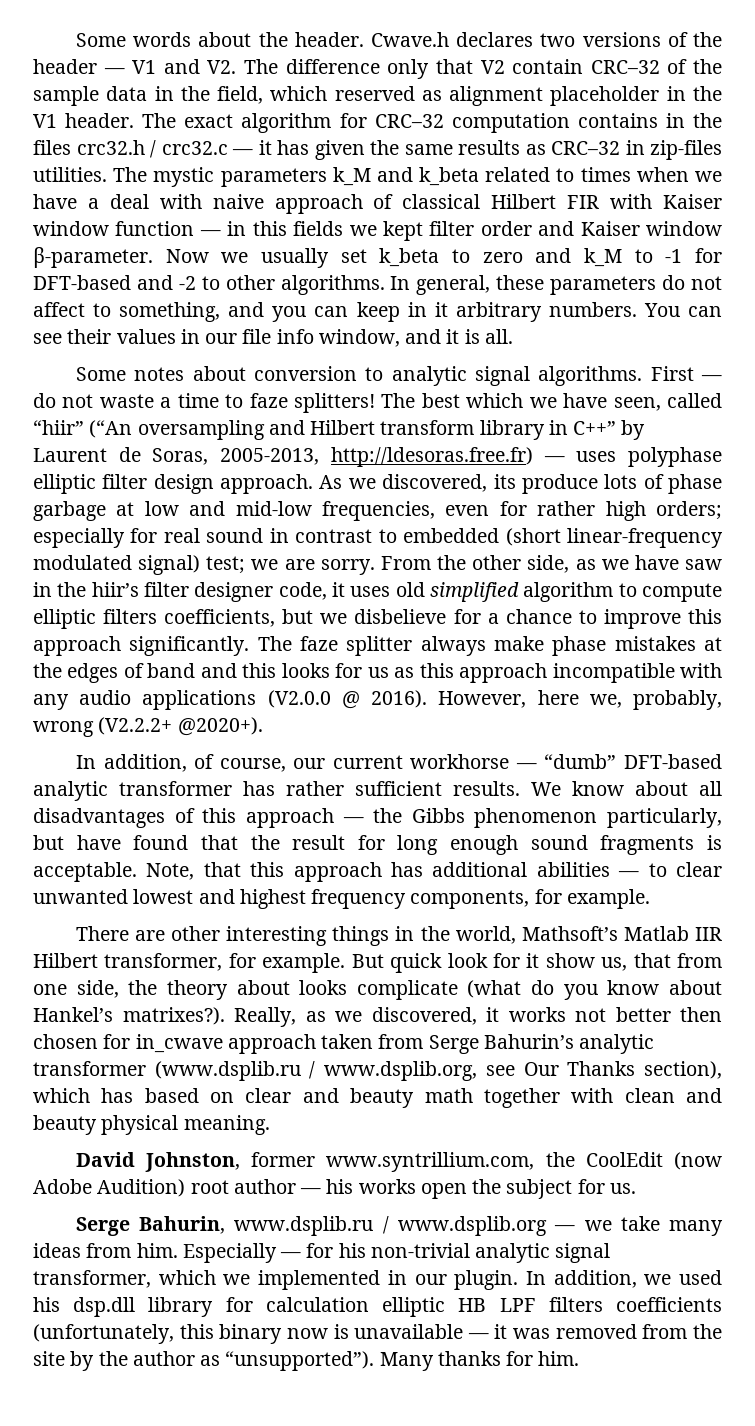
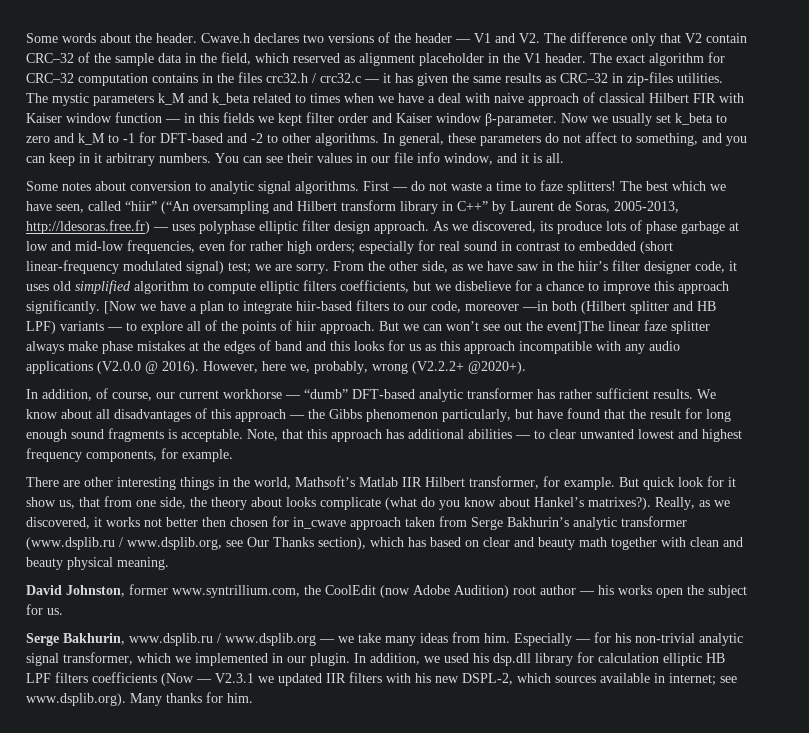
- The faze splitter always make phase mistakes at the edges of band and this looks for us as this approach incompatible with any audio applications (V2.0.0 @ 2016).
+ [Now we have a plan to integrate hiir-based filters to our code, moreover —in both (Hilbert splitter and HB LPF) variants — to explore all of the points of hiir approach. But we can won’t see out the event]The linear faze splitter always make phase mistakes at the edges of band and this looks for us as this approach incompatible with any audio applications (V2.0.0 @ 2016).
- Really, as we discovered, it works not better then chosen for in_cwave approach taken from Serge Bahurin’s analytic transformer (www.dsplib.ru / www.dsplib.org, see Our Thanks section), which has based on clear and beauty math together with clean and beauty physical meaning.
+ Really, as we discovered, it works not better then chosen for in_cwave approach taken from Serge Bakhurin’s analytic transformer (www.dsplib.ru / www.dsplib.org, see Our Thanks section), which has based on clear and beauty math together with clean and beauty physical meaning.
- Serge Bahurin, www.dsplib.ru / www.dsplib.org — we take many ideas from him.
+ Serge Bakhurin, www.dsplib.ru / www.dsplib.org — we take many ideas from him.
- In addition, we used his dsp.dll library for calculation elliptic HB LPF filters coefficients (unfortunately, this binary now is unavailable — it was removed from the site by the author as “unsupported”). Many thanks for him.
+ In addition, we used his dsp.dll library for calculation elliptic HB LPF filters coefficients (Now — V2.3.1 we updated IIR filters with his new DSPL-2, which sources available in internet; see www.dsplib.org). Many thanks for him.

